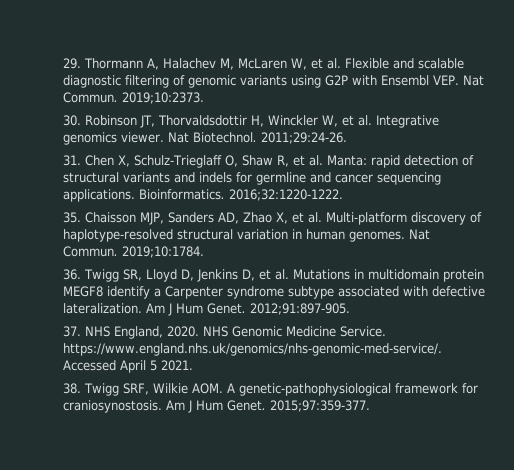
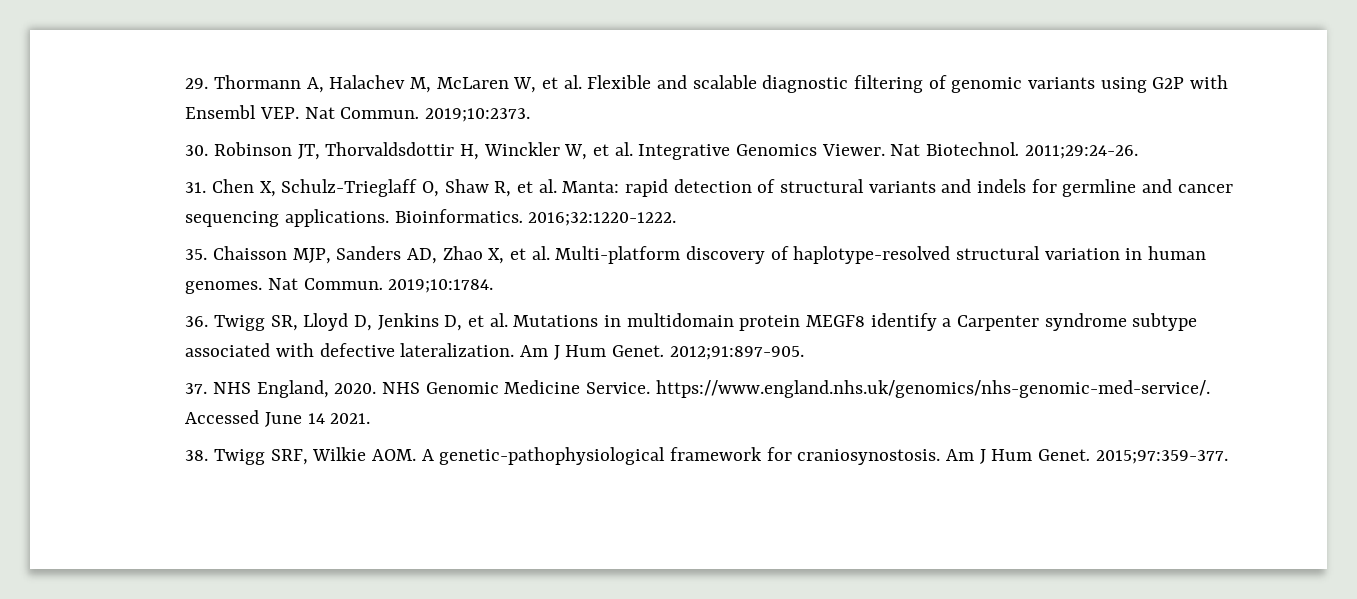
- 30. Robinson JT, Thorvaldsdottir H, Winckler W, et al. Integrative genomics viewer.
+ 30. Robinson JT, Thorvaldsdottir H, Winckler W, et al. Integrative Genomics Viewer.
- NHS Genomic Medicine Service. https://www.england.nhs.uk/genomics/nhs-genomic-med-service/. Accessed April 5 2021.
+ NHS Genomic Medicine Service. https://www.england.nhs.uk/genomics/nhs-genomic-med-service/. Accessed June 14 2021.

